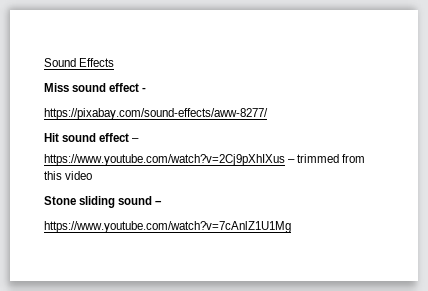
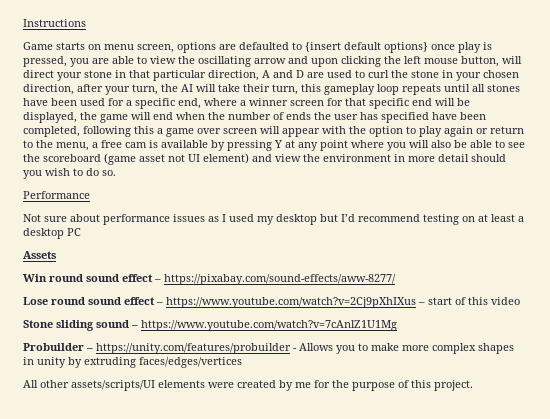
- Sound Effects
- Miss sound effect -
- https://pixabay.com/sound-effects/aww-8277/
+ Instructions
+ Game starts on menu screen, options are defaulted to {insert default options} once play is pressed, you are able to view the oscillating arrow and upon clicking the left mouse button, will direct your stone in that particular direction, A and D are used to curl the stone in your chosen direction, after your turn, the AI will take their turn, this gameplay loop repeats until all stones have been used for a specific end, where a winner screen for that specific end will be displayed, the game will end when the number of ends the user has specified have been completed, following this a game over screen will appear with the option to play again or return to the menu, a free cam is available by pressing Y at any point where you will also be able to see the scoreboard (game asset not UI element) and view the environment in more detail should you wish to do so.
+ Performance
+ Not sure about performance issues as I used my desktop but I’d recommend testing on at least a desktop PC
+ Assets
+ Win round sound effect – https://pixabay.com/sound-effects/aww-8277/
- Hit sound effect –
- https://www.youtube.com/watch?v=2Cj9pXhIXus – trimmed from this video
+ Lose round sound effect – https://www.youtube.com/watch?v=2Cj9pXhIXus – start of this video
- Stone sliding sound –
- https://www.youtube.com/watch?v=7cAnlZ1U1Mg
+ Stone sliding sound – https://www.youtube.com/watch?v=7cAnlZ1U1Mg
+ Probuilder – https://unity.com/features/probuilder - Allows you to make more complex shapes in unity by extruding faces/edges/vertices
+ All other assets/scripts/UI elements were created by me for the purpose of this project.

